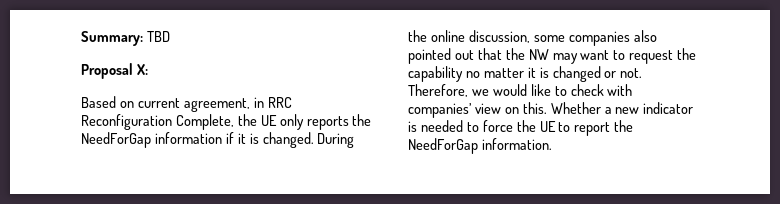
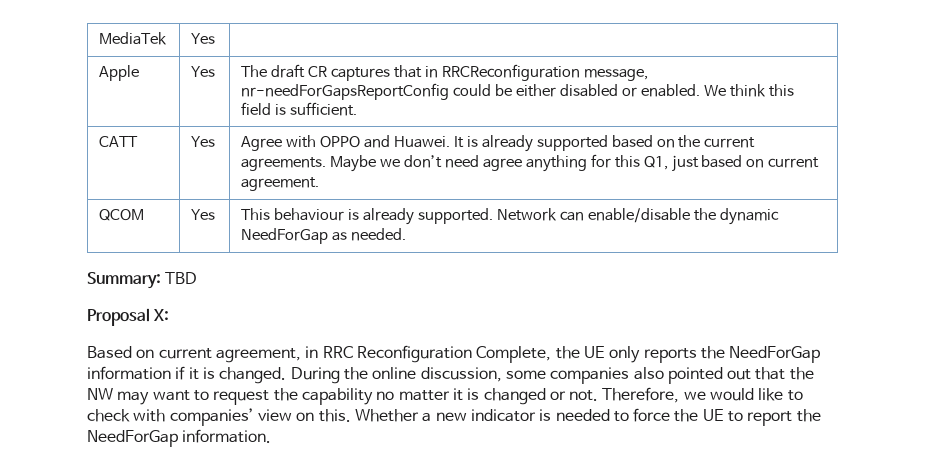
+ MediaTek | Yes |
+ Apple | Yes | The draft CR captures that in RRCReconfiguration message, nr-needForGapsReportConfig could be either disabled or enabled. We think this field is sufficient.
+ CATT | Yes | Agree with OPPO and Huawei. It is already supported based on the current agreements. Maybe we don’t need agree anything for this Q1, just based on current agreement.
+ QCOM | Yes | This behaviour is already supported. Network can enable/disable the dynamic NeedForGap as needed.

